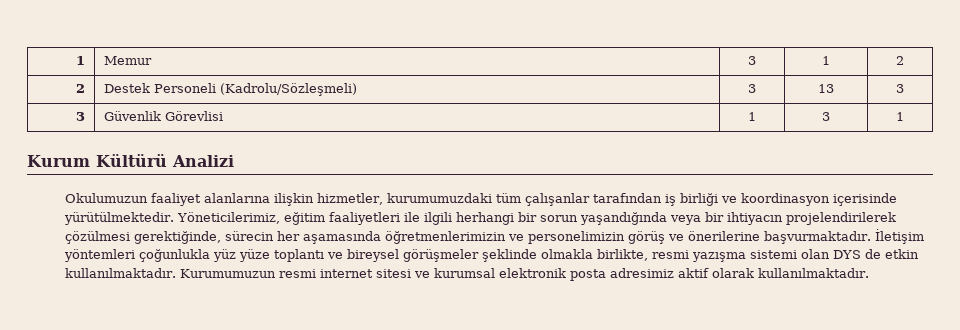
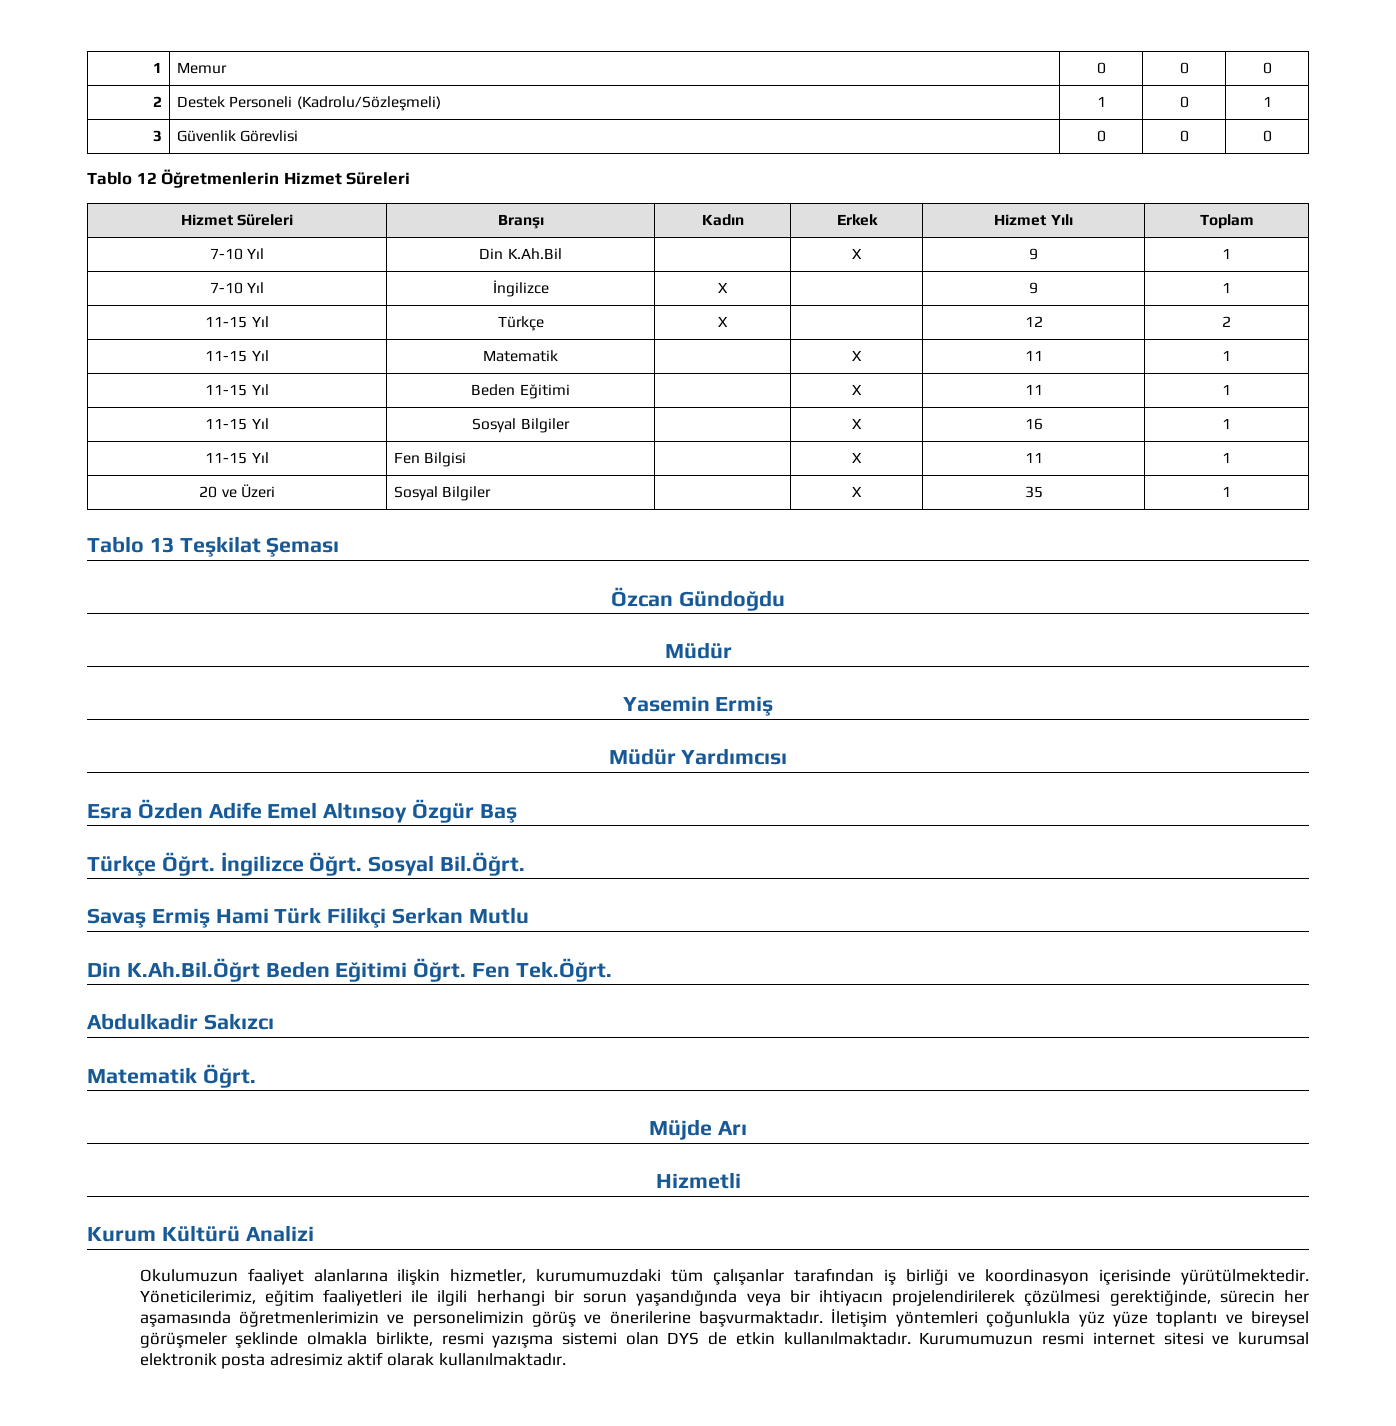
- 1 | Memur | 3 | 1 | 2
+ 1 | Memur | 0 | 0 | 0
- 2 | Destek Personeli (Kadrolu/Sözleşmeli) | 3 | 13 | 3
+ 2 | Destek Personeli (Kadrolu/Sözleşmeli) | 1 | 0 | 1
- 3 | Güvenlik Görevlisi | 1 | 3 | 1
+ 3 | Güvenlik Görevlisi | 0 | 0 | 0
+ Tablo 12 Öğretmenlerin Hizmet Süreleri
+ Hizmet Süreleri | Branşı | Kadın | Erkek | Hizmet Yılı | Toplam
+ 7-10 Yıl | Din K.Ah.Bil | | X | 9 | 1
+ 7-10 Yıl | İngilizce | X | | 9 | 1
+ 11-15 Yıl | Türkçe | X | | 12 | 2
+ 11-15 Yıl | Matematik | | X | 11 | 1
+ 11-15 Yıl | Beden Eğitimi | | X | 11 | 1
+ 11-15 Yıl | Sosyal Bilgiler | | X | 16 | 1
+ 11-15 Yıl | Fen Bilgisi | | X | 11 | 1
+ 20 ve Üzeri | Sosyal Bilgiler | | X | 35 | 1
+ Tablo 13 Teşkilat Şeması
+ Özcan Gündoğdu
+ Müdür
+ Yasemin Ermiş
+ Müdür Yardımcısı
+ Esra Özden Adife Emel Altınsoy Özgür Baş
+ Türkçe Öğrt. İngilizce Öğrt. Sosyal Bil.Öğrt.
+ Savaş Ermiş Hami Türk Filikçi Serkan Mutlu
+ Din K.Ah.Bil.Öğrt Beden Eğitimi Öğrt. Fen Tek.Öğrt.
+ Abdulkadir Sakızcı
+ Matematik Öğrt.
+ Müjde Arı
+ Hizmetli

